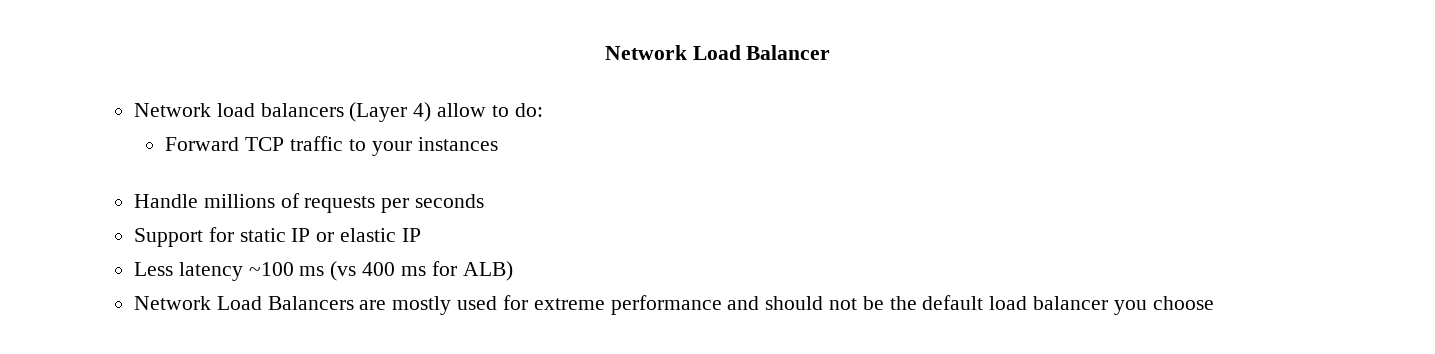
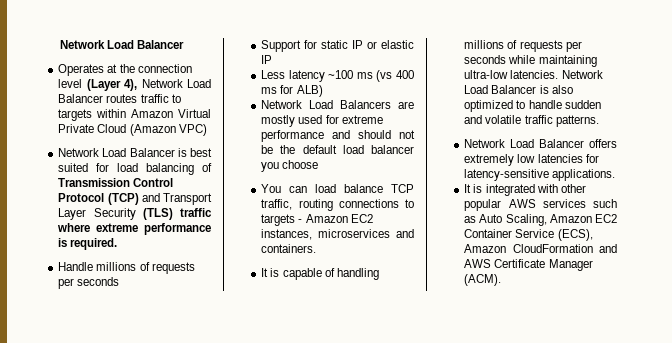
- Network load balancers (Layer 4) allow to do:
- Forward TCP traffic to your instances
+ Operates at the connection level (Layer 4), Network Load Balancer routes traffic to targets within Amazon Virtual Private Cloud (Amazon VPC)
+ Network Load Balancer is best suited for load balancing of Transmission Control Protocol (TCP) and Transport Layer Security (TLS) traffic where extreme performance is required.
+ You can load balance TCP traffic, routing connections to targets - Amazon EC2 instances, microservices and containers.
+ It is capable of handling millions of requests per seconds while maintaining ultra-low latencies. Network Load Balancer is also optimized to handle sudden and volatile traffic patterns.
+ Network Load Balancer offers extremely low latencies for latency-sensitive applications.
+ It is integrated with other popular AWS services such as Auto Scaling, Amazon EC2 Container Service (ECS), Amazon CloudFormation and AWS Certificate Manager (ACM).

